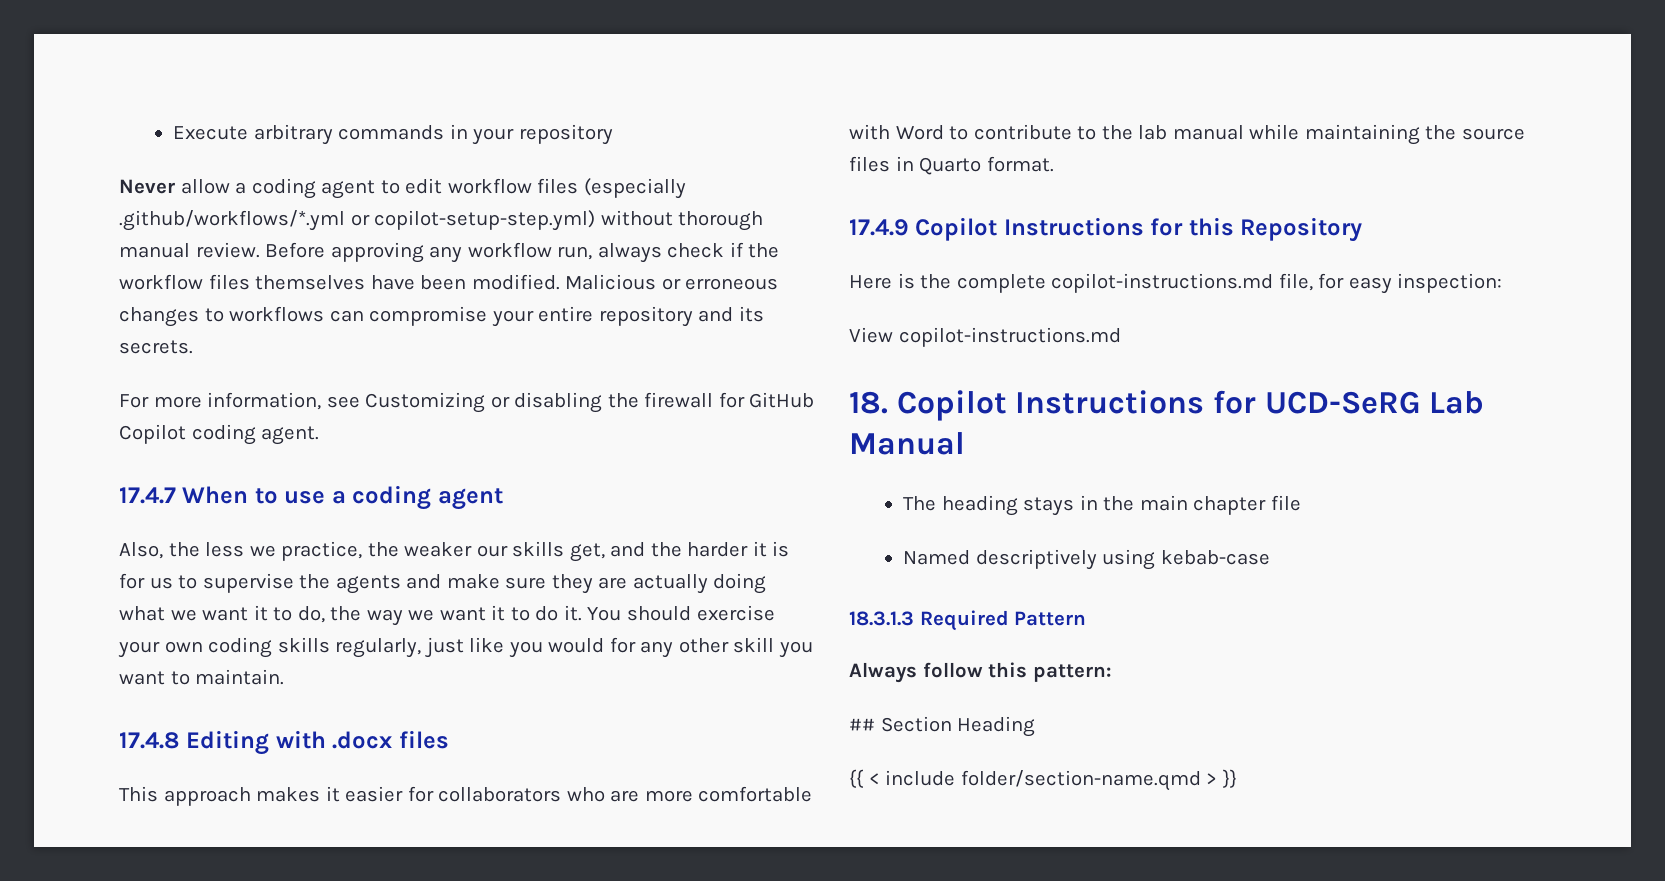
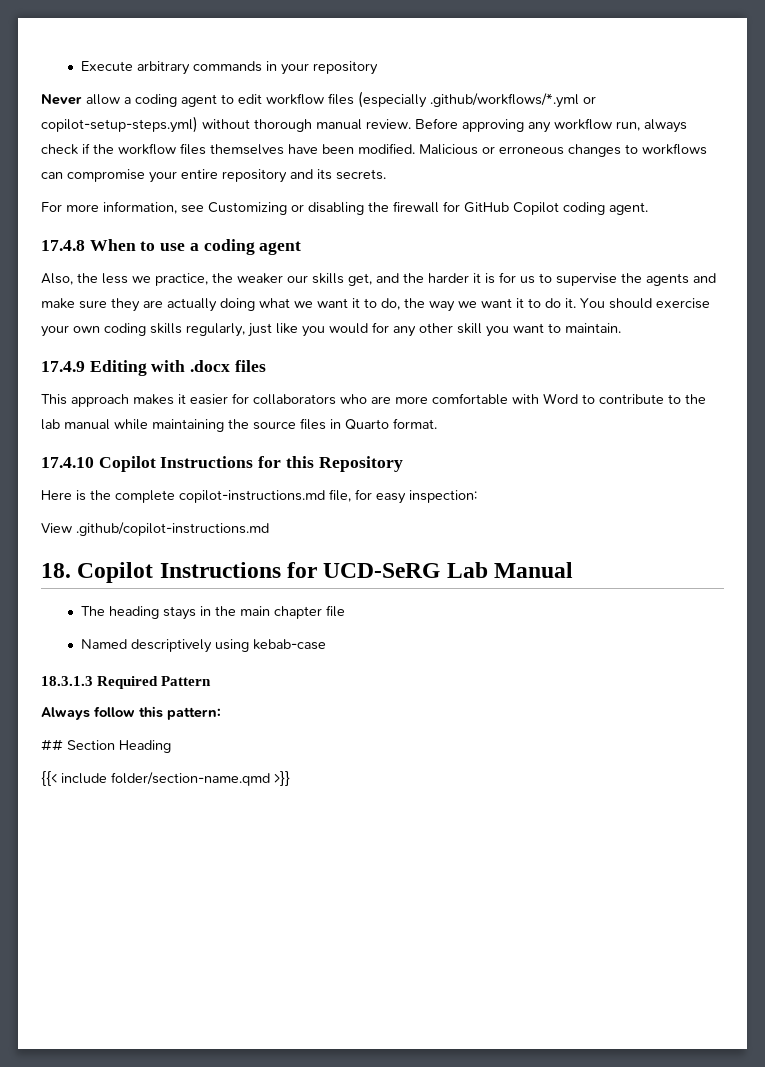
- Never allow a coding agent to edit workflow files (especially .github/workflows/*.yml or copilot-setup-step.yml) without thorough manual review.
+ Never allow a coding agent to edit workflow files (especially .github/workflows/*.yml or copilot-setup-steps.yml) without thorough manual review.
- 17.4.7 When to use a coding agent
+ 17.4.8 When to use a coding agent
- 17.4.8 Editing with .docx files
+ 17.4.9 Editing with .docx files
- 17.4.9 Copilot Instructions for this Repository
+ 17.4.10 Copilot Instructions for this Repository
- View copilot-instructions.md
+ View .github/copilot-instructions.md
- {{ < include folder/section-name.qmd > }}
+ {{< include folder/section-name.qmd >}}

